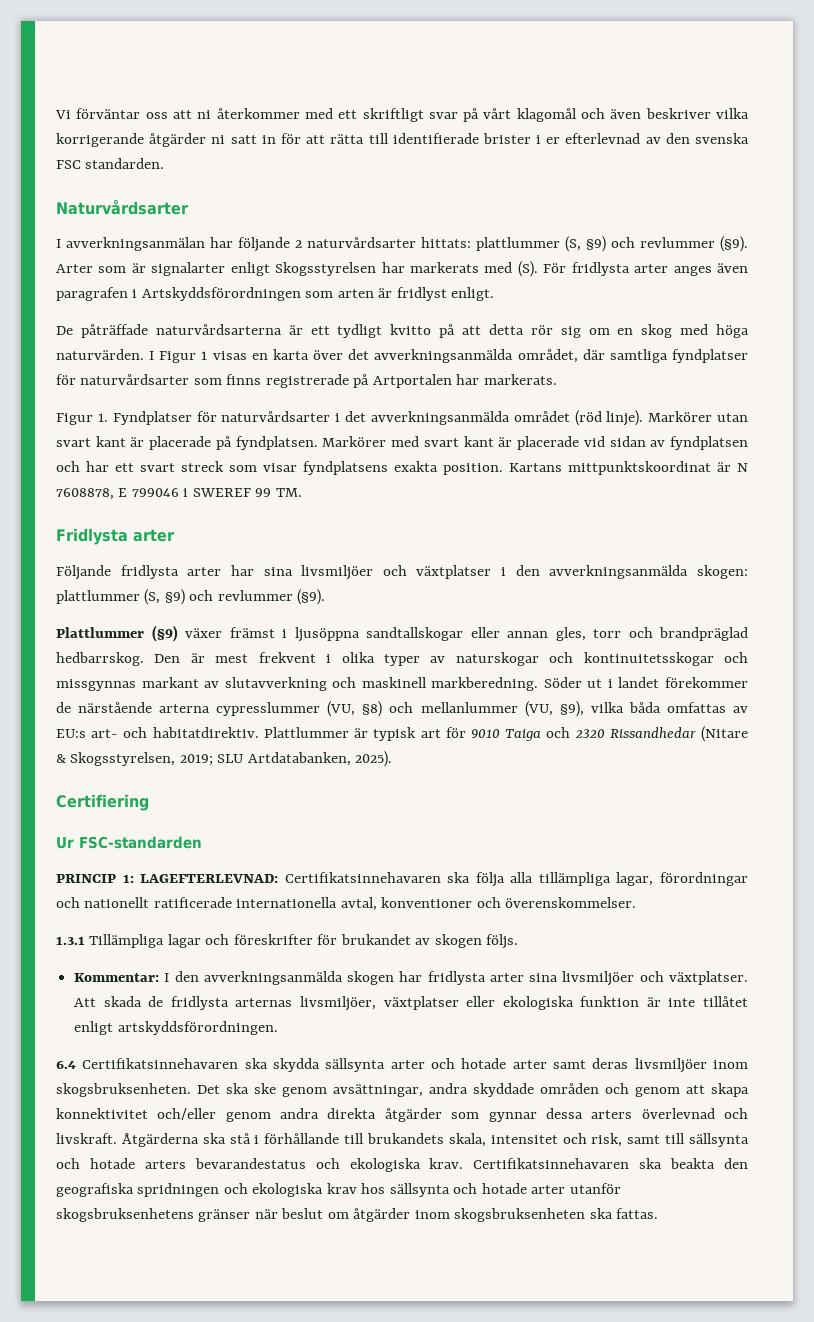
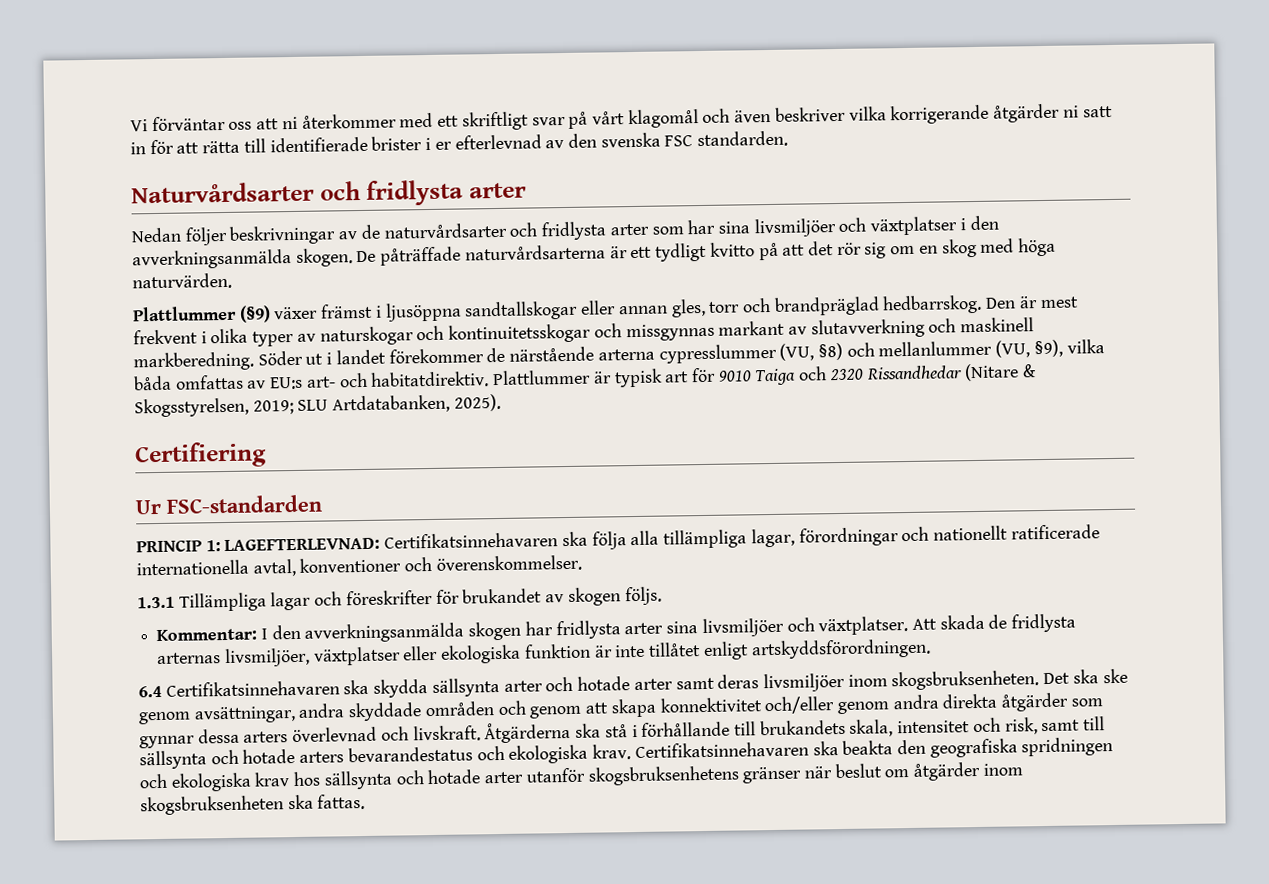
- Naturvårdsarter
- I avverkningsanmälan har följande 2 naturvårdsarter hittats: plattlummer (S, §9) och revlummer (§9). Arter som är signalarter enligt Skogsstyrelsen har markerats med (S). För fridlysta arter anges även paragrafen i Artskyddsförordningen som arten är fridlyst enligt.
- De påträffade naturvårdsarterna är ett tydligt kvitto på att detta rör sig om en skog med höga naturvärden. I Figur 1 visas en karta över det avverkningsanmälda området, där samtliga fyndplatser för naturvårdsarter som finns registrerade på Artportalen har markerats.
- Figur 1. Fyndplatser för naturvårdsarter i det avverkningsanmälda området (röd linje). Markörer utan svart kant är placerade på fyndplatsen. Markörer med svart kant är placerade vid sidan av fyndplatsen och har ett svart streck som visar fyndplatsens exakta position. Kartans mittpunktskoordinat är N 7608878, E 799046 i SWEREF 99 TM.
- Fridlysta arter
- Följande fridlysta arter har sina livsmiljöer och växtplatser i den avverkningsanmälda skogen: plattlummer (S, §9) och revlummer (§9).
+ Naturvårdsarter och fridlysta arter
+ Nedan följer beskrivningar av de naturvårdsarter och fridlysta arter som har sina livsmiljöer och växtplatser i den avverkningsanmälda skogen. De påträffade naturvårdsarterna är ett tydligt kvitto på att det rör sig om en skog med höga naturvärden.

